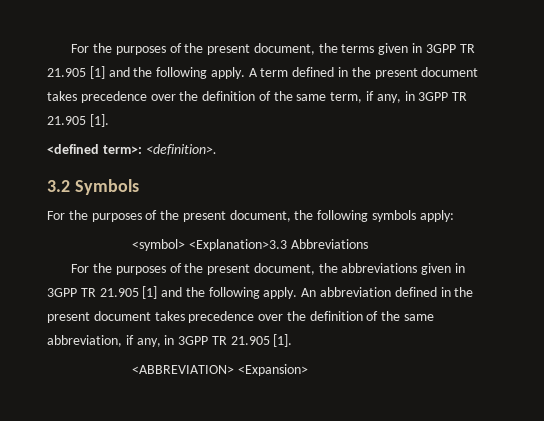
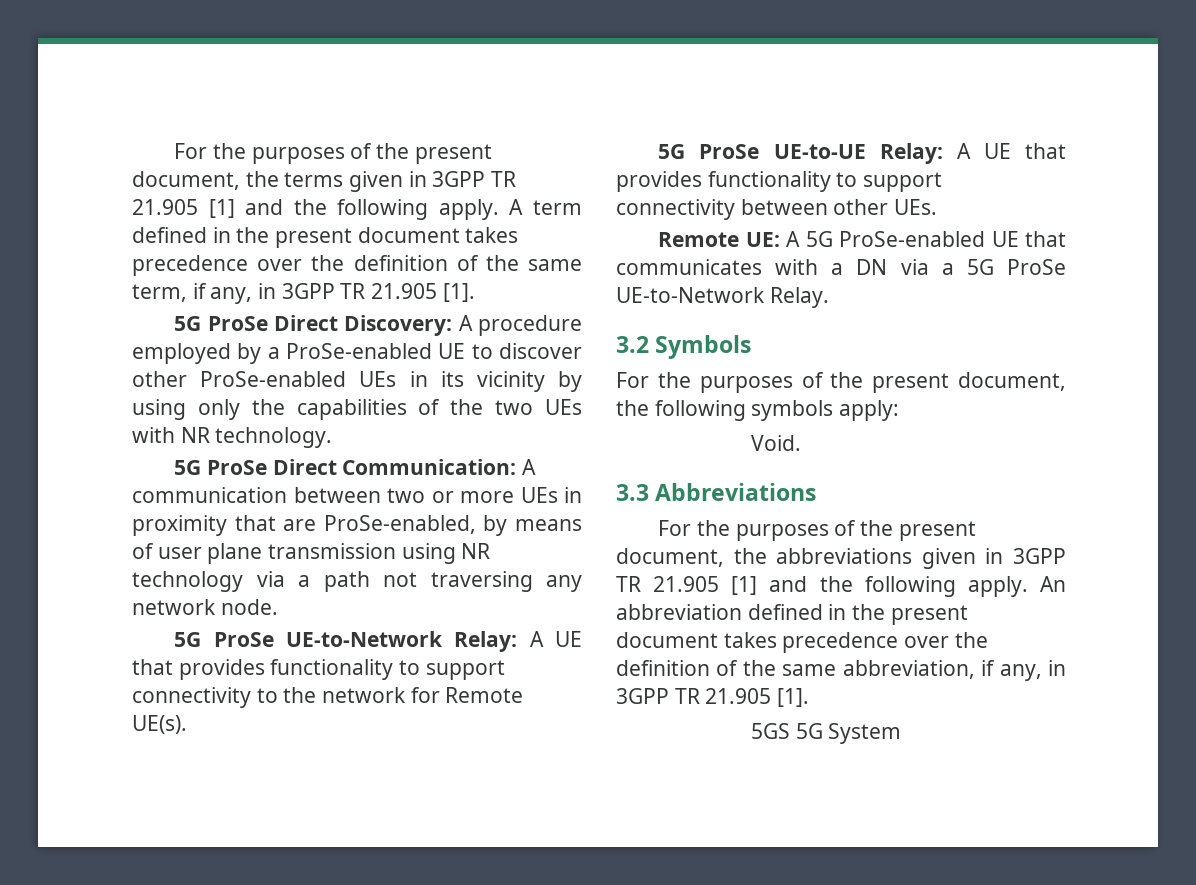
- <defined term>: <definition>.
+ 5G ProSe Direct Discovery: A procedure employed by a ProSe-enabled UE to discover other ProSe-enabled UEs in its vicinity by using only the capabilities of the two UEs with NR technology.
+ 5G ProSe Direct Communication: A communication between two or more UEs in proximity that are ProSe-enabled, by means of user plane transmission using NR technology via a path not traversing any network node.
+ 5G ProSe UE-to-Network Relay: A UE that provides functionality to support connectivity to the network for Remote UE(s).
+ 5G ProSe UE-to-UE Relay: A UE that provides functionality to support connectivity between other UEs.
+ Remote UE: A 5G ProSe-enabled UE that communicates with a DN via a 5G ProSe UE-to-Network Relay.
- <symbol> <Explanation>3.3 Abbreviations
+ Void.
+ 3.3 Abbreviations
- <ABBREVIATION> <Expansion>
+ 5GS 5G System

